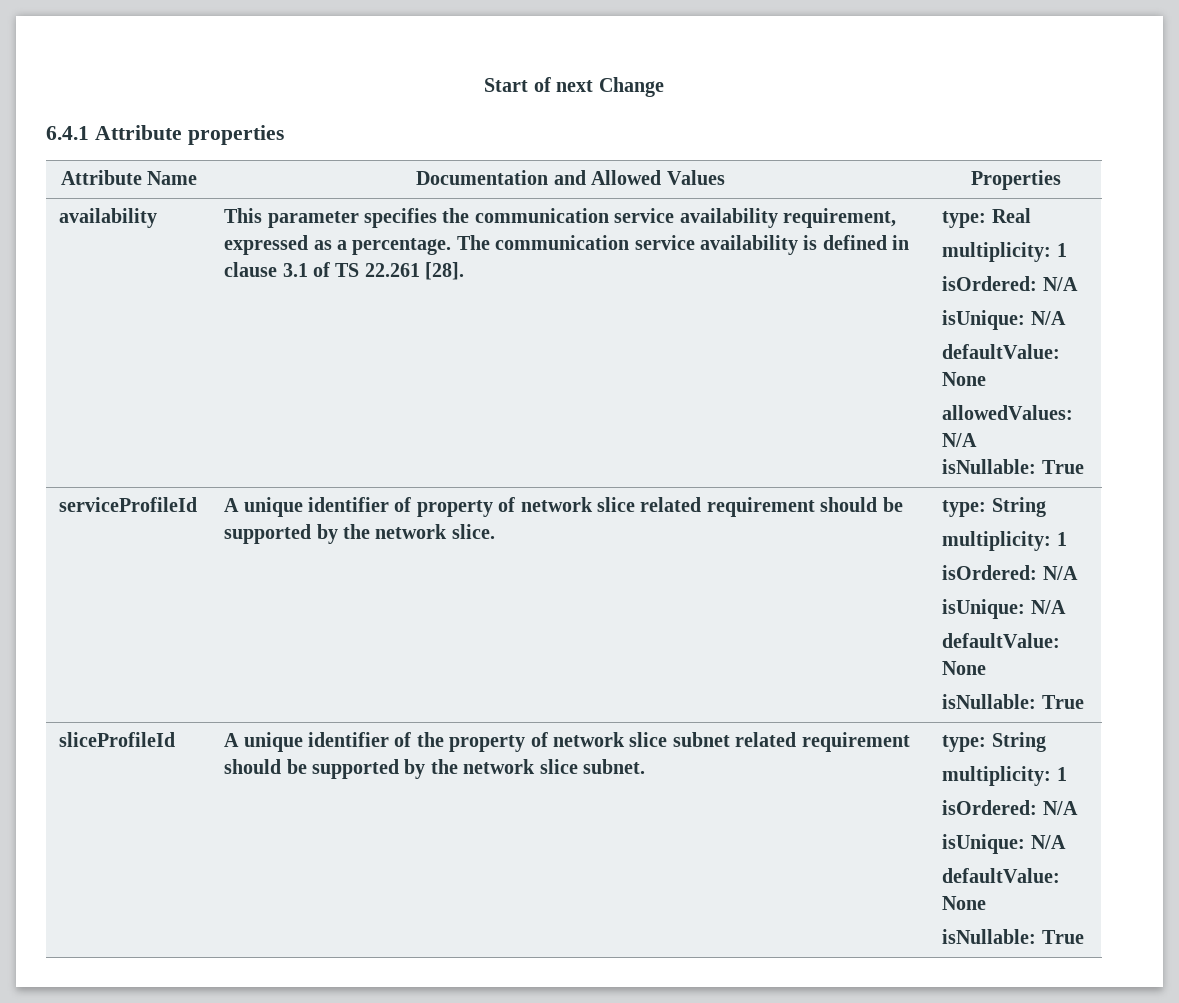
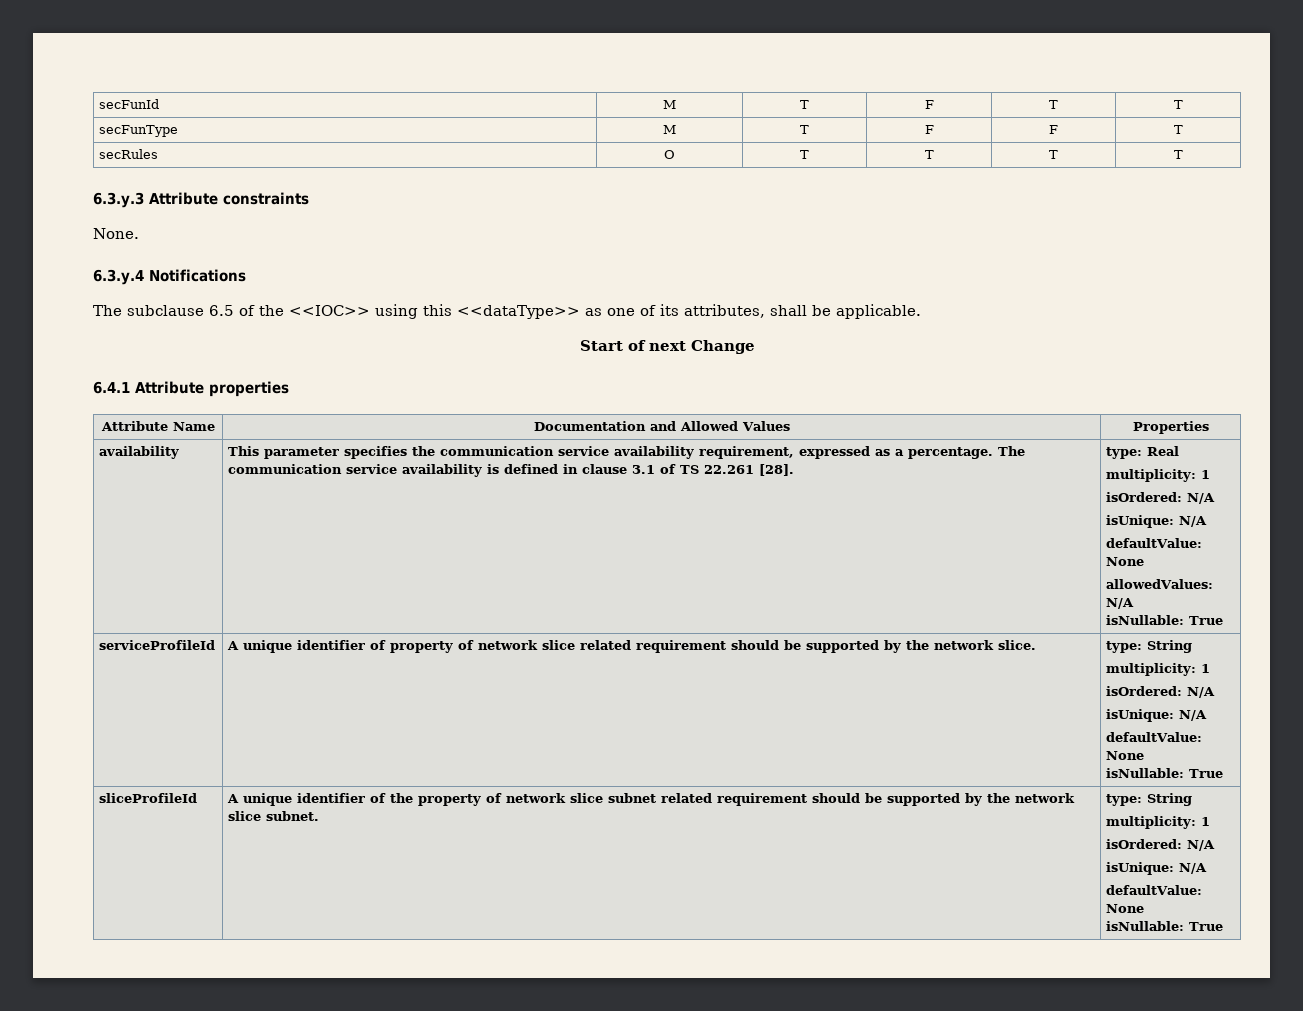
+ secFunId | M | T | F | T | T
+ secFunType | M | T | F | F | T
+ secRules | O | T | T | T | T
+ 6.3.y.3 Attribute constraints
+ None.
+ 6.3.y.4 Notifications
+ The subclause 6.5 of the <<IOC>> using this <<dataType>> as one of its attributes, shall be applicable.

